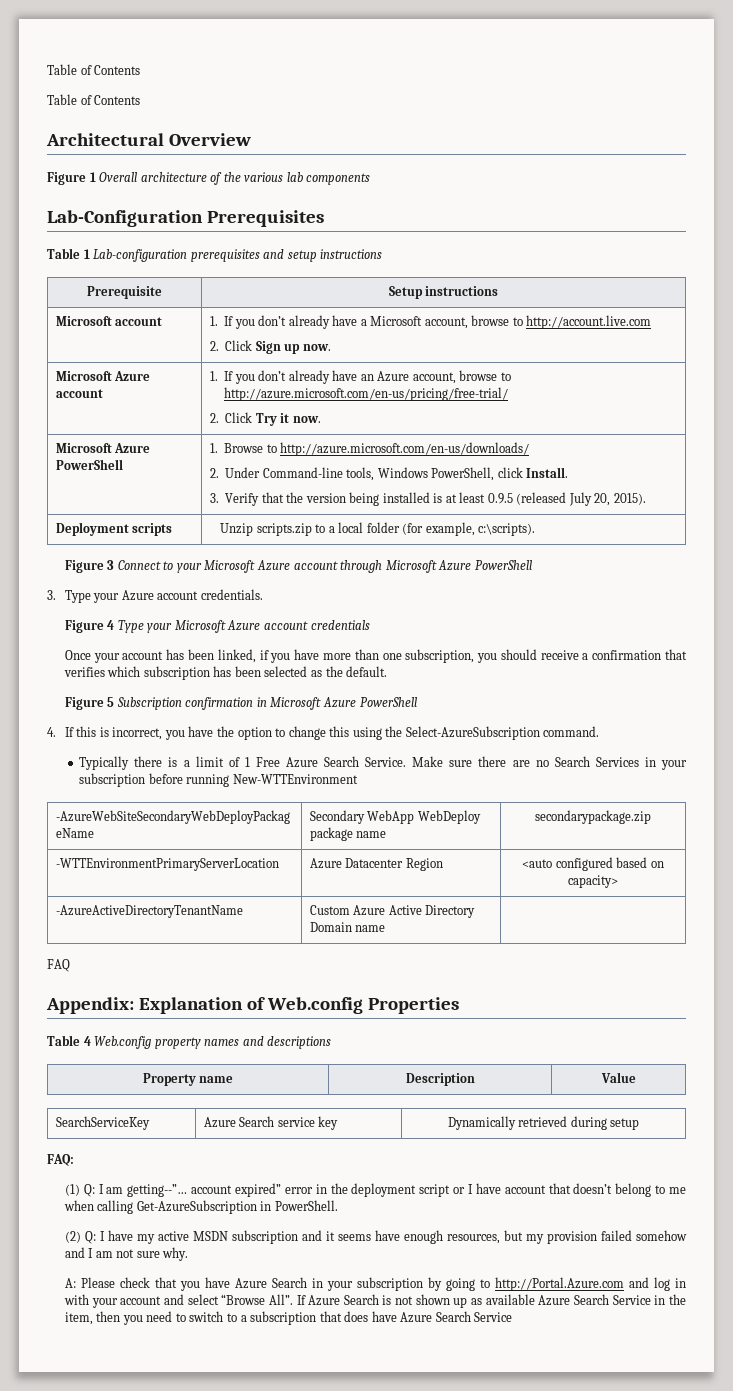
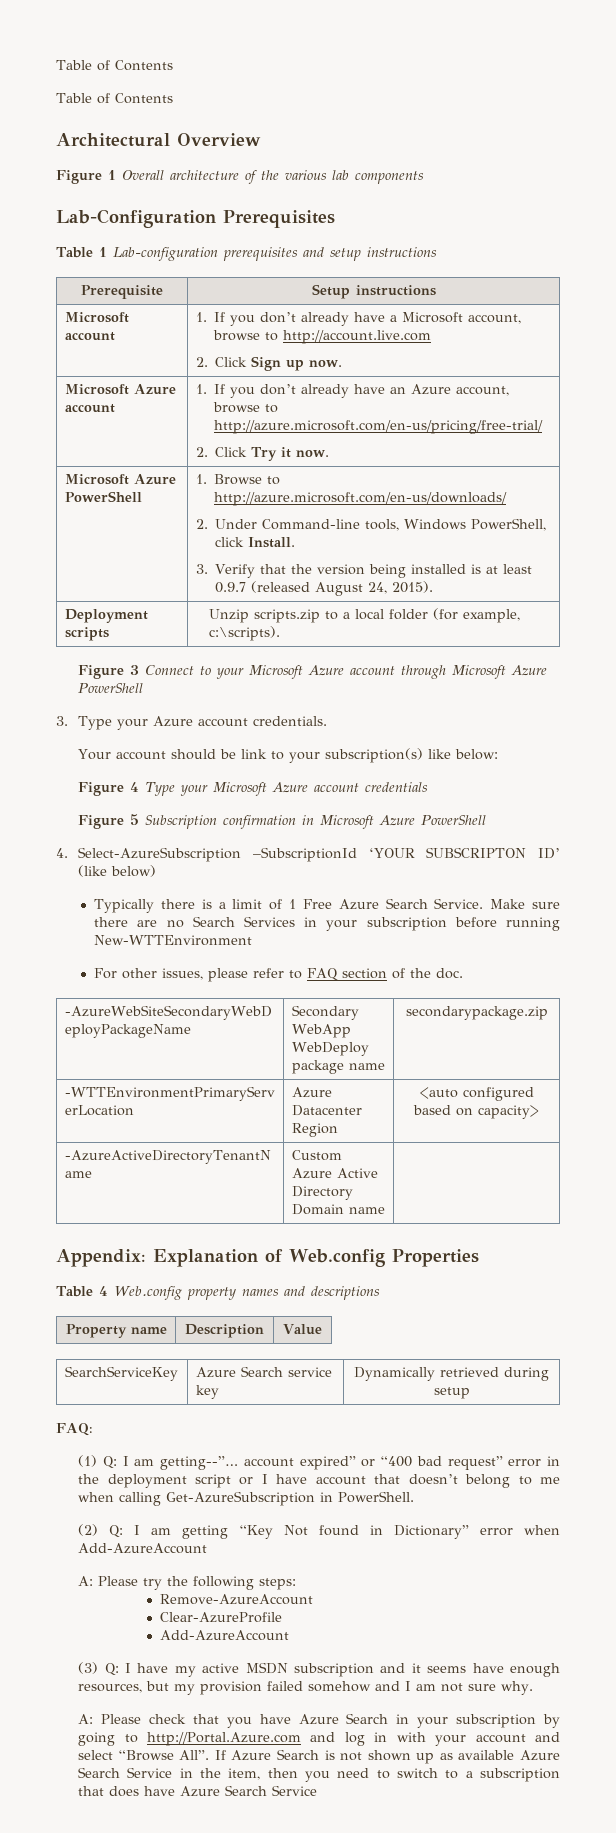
  Microsoft Azure PowerShell | 1. Browse to http://azure.microsoft.com/en-us/downloads/
  2. Under Command-line tools, Windows PowerShell, click Install.
- 3. Verify that the version being installed is at least 0.9.5 (released July 20, 2015).
+ 3. Verify that the version being installed is at least 0.9.7 (released August 24, 2015).
+ Your account should be link to your subscription(s) like below:
- Once your account has been linked, if you have more than one subscription, you should receive a confirmation that verifies which subscription has been selected as the default.
- 4. If this is incorrect, you have the option to change this using the Select-AzureSubscription command.
+ 4. Select-AzureSubscription –SubscriptionId ‘YOUR SUBSCRIPTON ID’ (like below)
+ For other issues, please refer to FAQ section of the doc.
- FAQ
- (1) Q: I am getting--”… account expired” error in the deployment script or I have account that doesn’t belong to me when calling Get-AzureSubscription in PowerShell.
+ (1) Q: I am getting--”… account expired” or “400 bad request” error in the deployment script or I have account that doesn’t belong to me when calling Get-AzureSubscription in PowerShell.
- (2) Q: I have my active MSDN subscription and it seems have enough resources, but my provision failed somehow and I am not sure why.
+ (2) Q: I am getting “Key Not found in Dictionary” error when Add-AzureAccount
+ A: Please try the following steps:
+ Remove-AzureAccount
+ Clear-AzureProfile
+ Add-AzureAccount
+ (3) Q: I have my active MSDN subscription and it seems have enough resources, but my provision failed somehow and I am not sure why.

